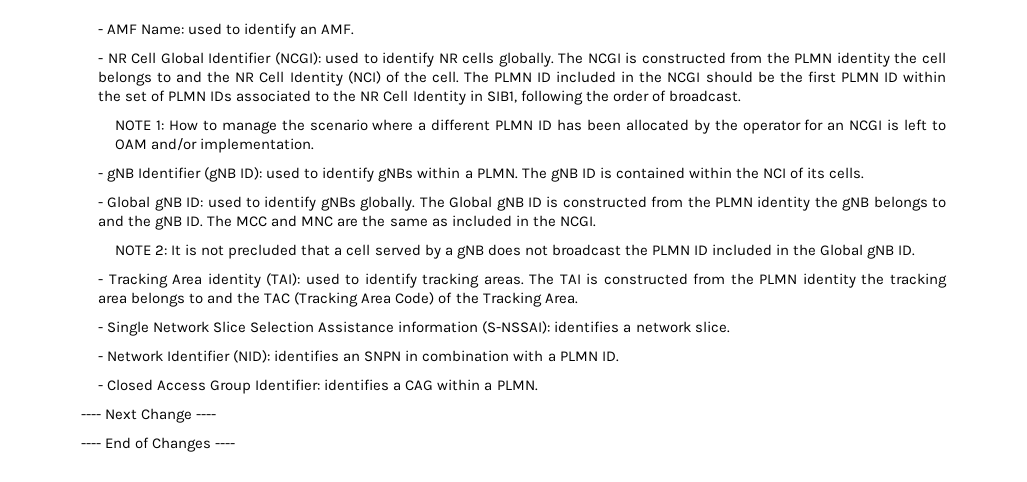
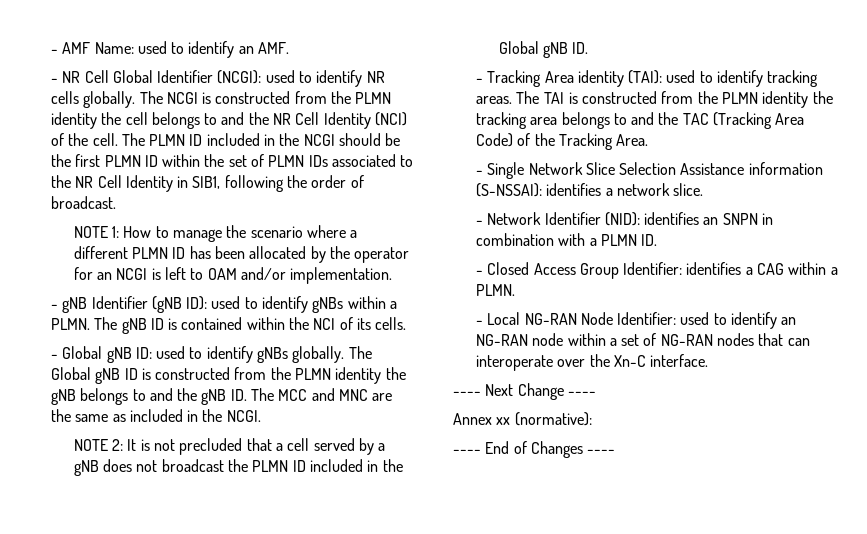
+ - Local NG-RAN Node Identifier: used to identify an NG-RAN node within a set of NG-RAN nodes that can interoperate over the Xn-C interface.
+ Annex xx (normative):

